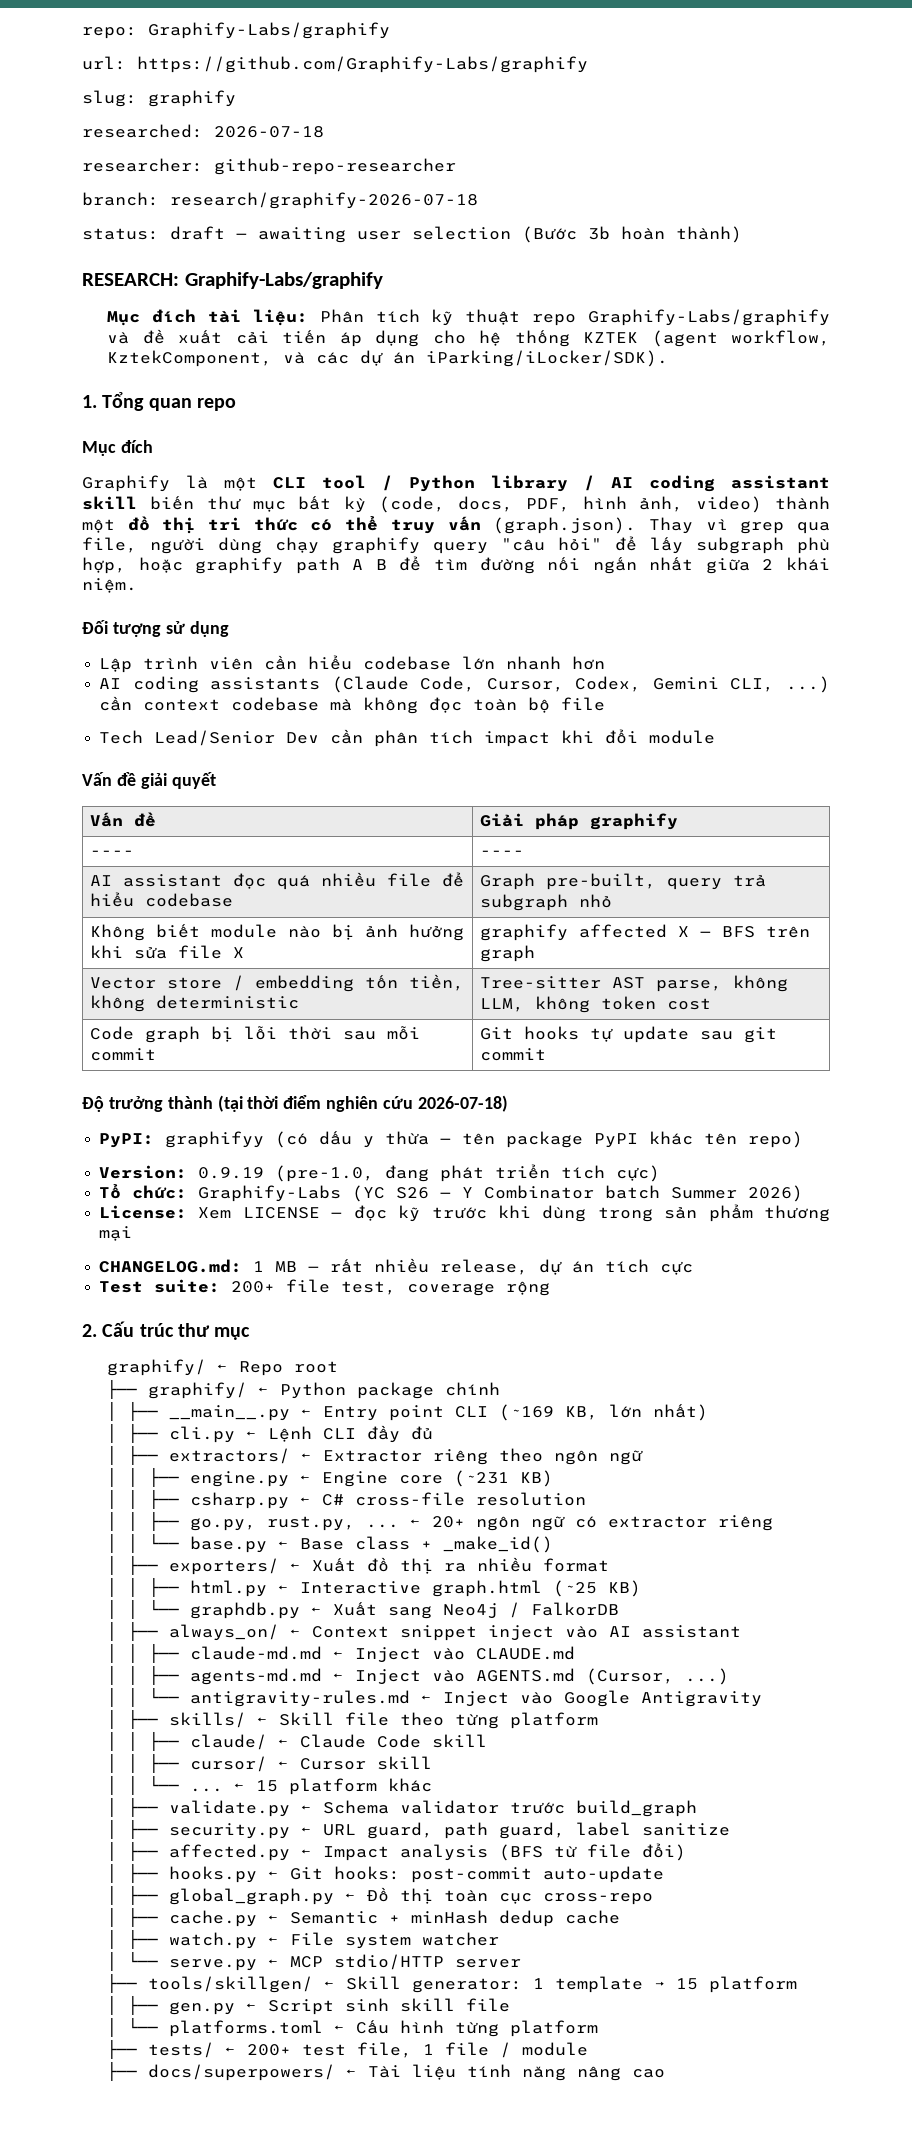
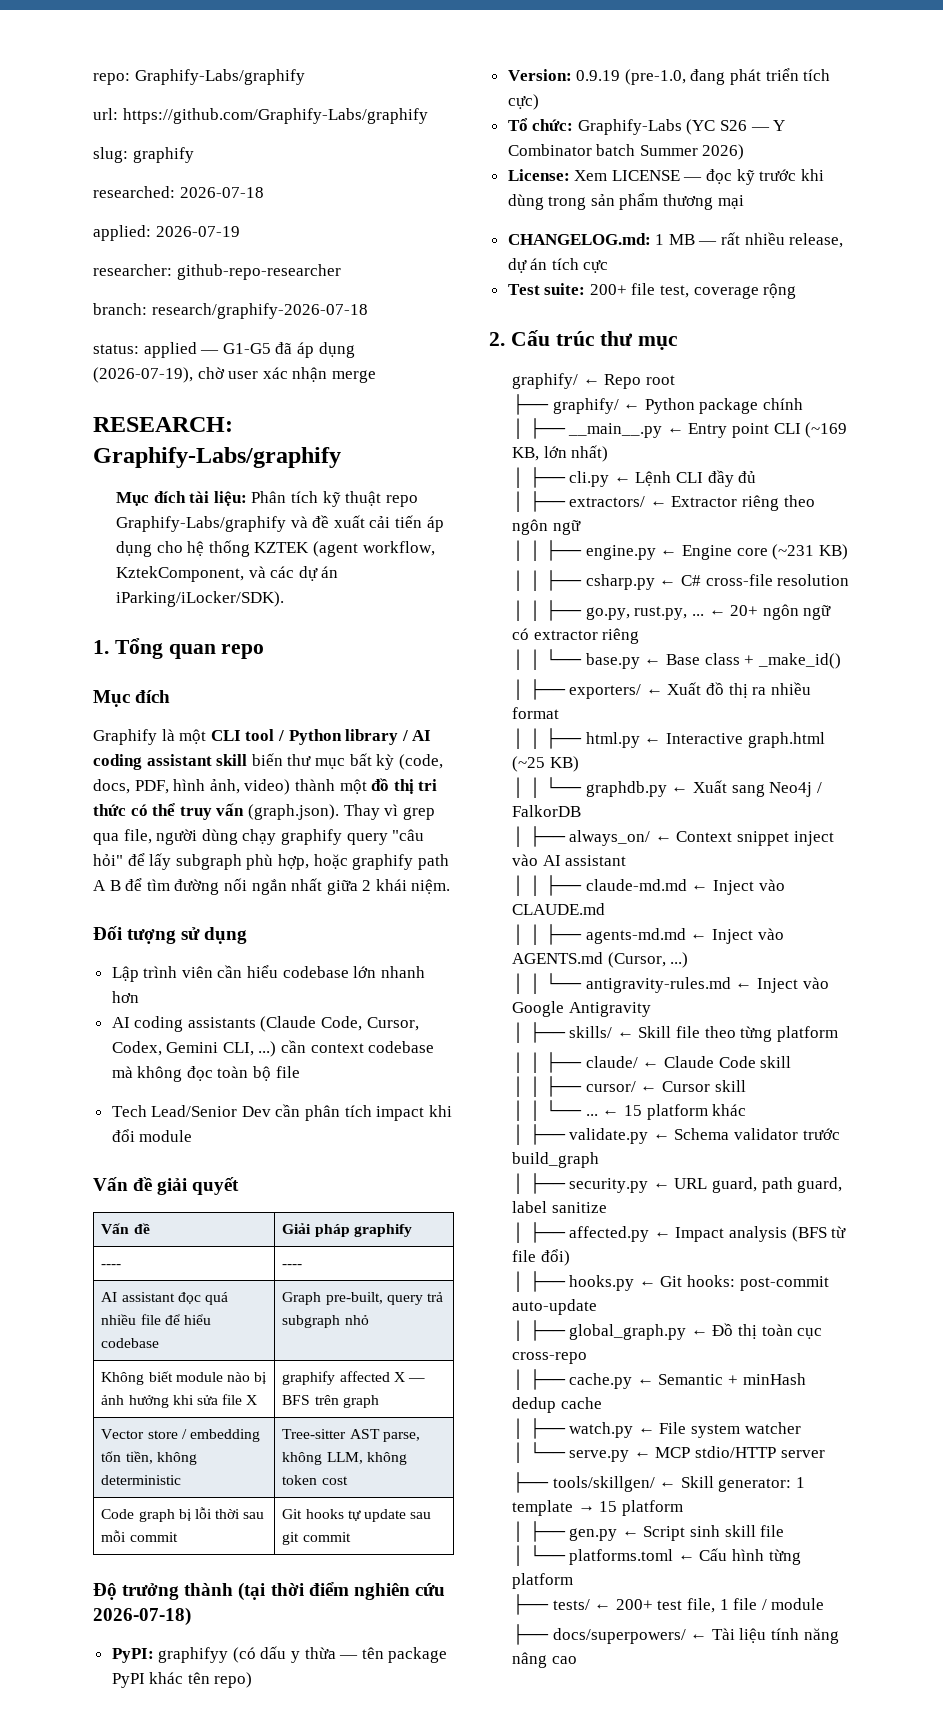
+ applied: 2026-07-19
- status: draft — awaiting user selection (Bước 3b hoàn thành)
+ status: applied — G1-G5 đã áp dụng (2026-07-19), chờ user xác nhận merge

